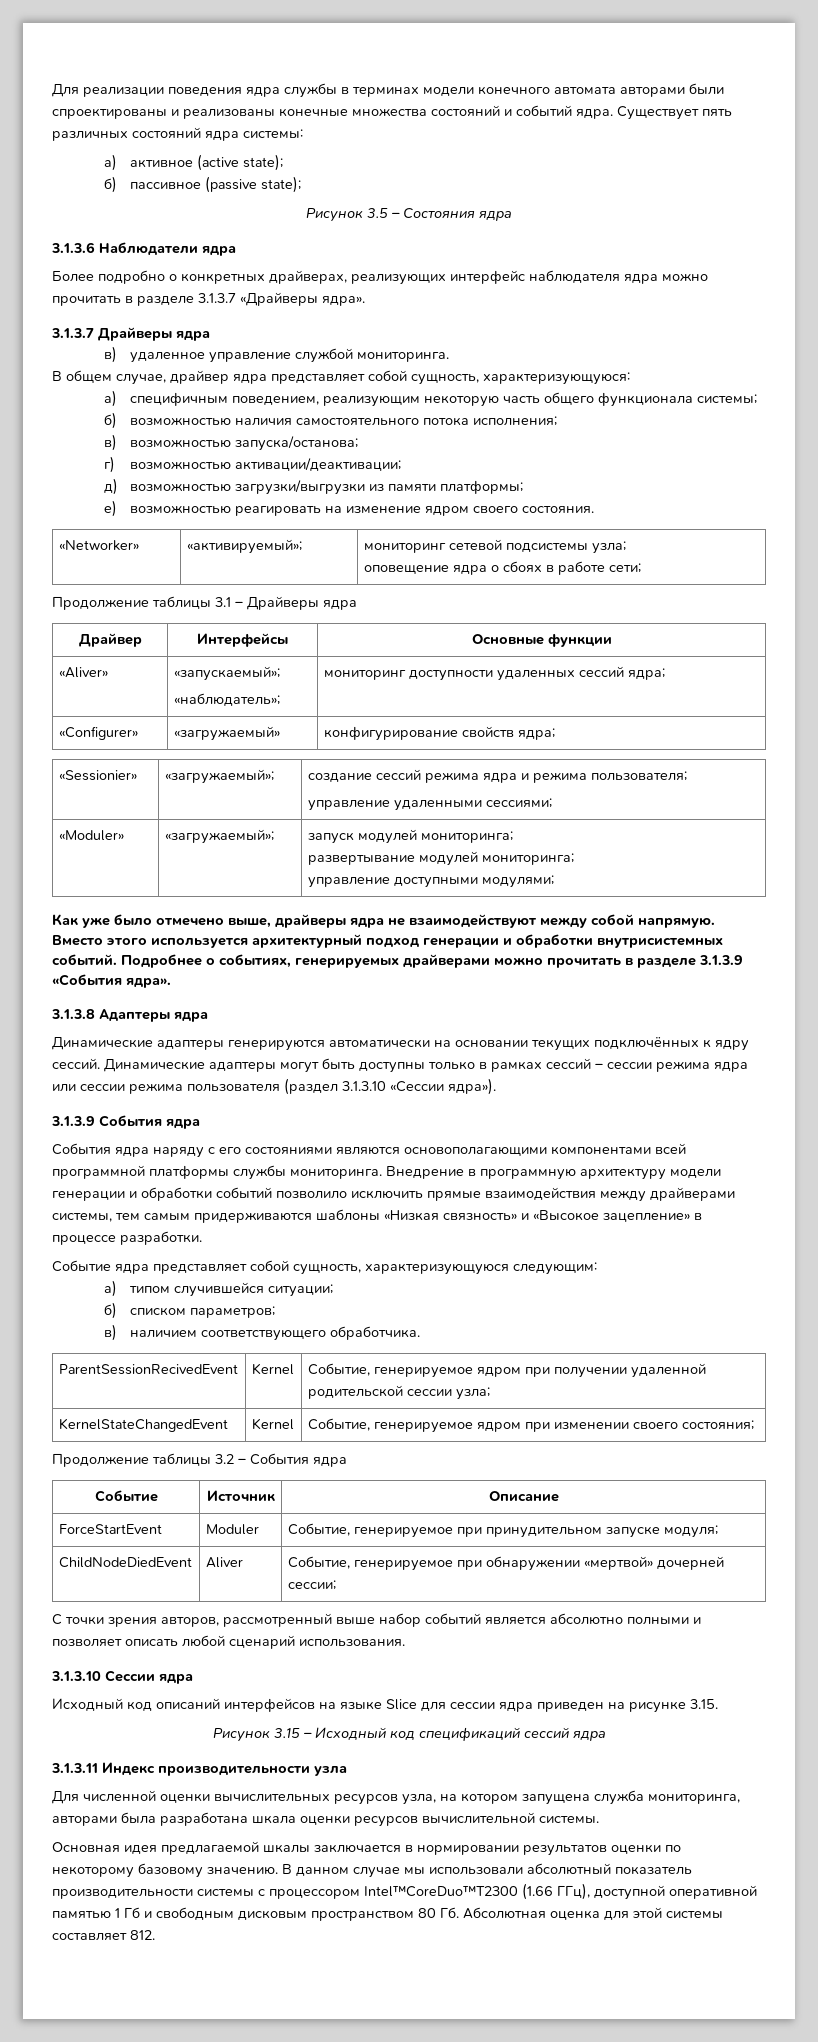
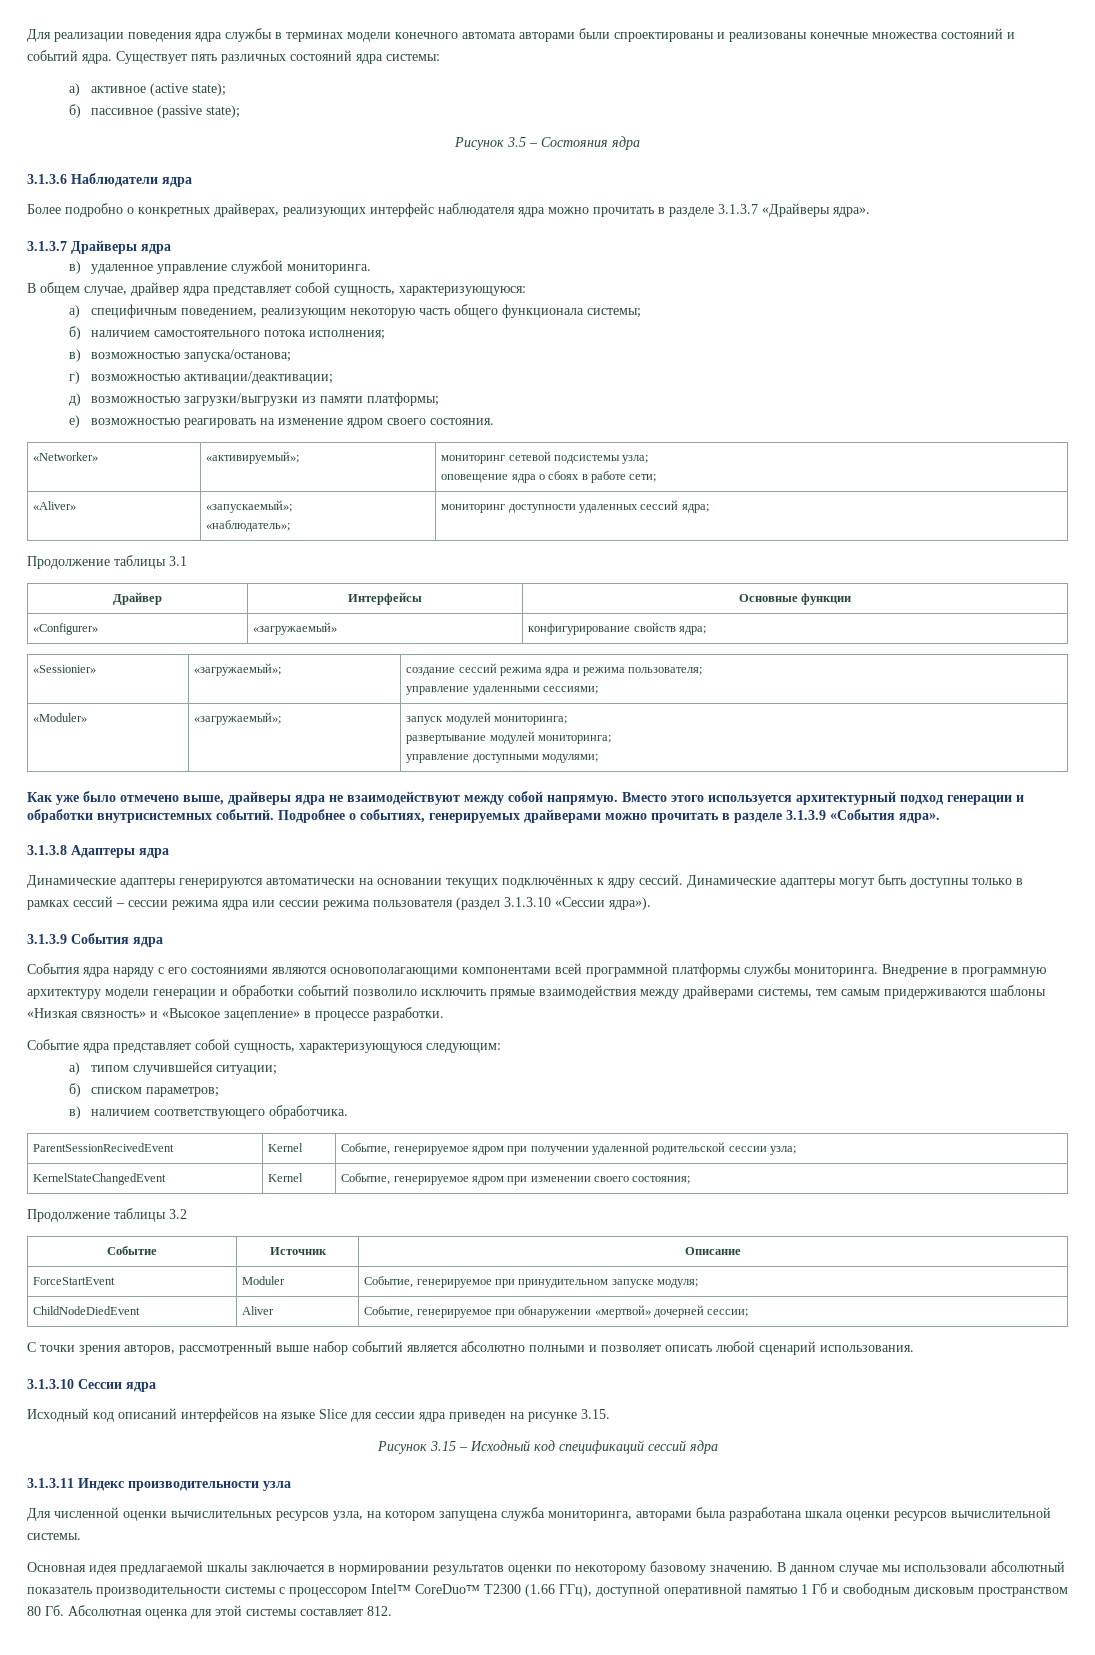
- б) возможностью наличия самостоятельного потока исполнения;
+ б) наличием самостоятельного потока исполнения;
- Продолжение таблицы 3.1 – Драйверы ядра
- Драйвер | Интерфейсы | Основные функции
+ Продолжение таблицы 3.1
+ Драйвер | Интерфейсы | Основные функции
- Продолжение таблицы 3.2 – События ядра
+ Продолжение таблицы 3.2
- В данном случае мы использовали абсолютный показатель производительности системы с процессором Intel™CoreDuo™T2300 (1.66 ГГц), доступной оперативной памятью 1 Гб и свободным дисковым пространством 80 Гб. Абсолютная оценка для этой системы составляет 812.
+ В данном случае мы использовали абсолютный показатель производительности системы с процессором Intel™ CoreDuo™ T2300 (1.66 ГГц), доступной оперативной памятью 1 Гб и свободным дисковым пространством 80 Гб. Абсолютная оценка для этой системы составляет 812.

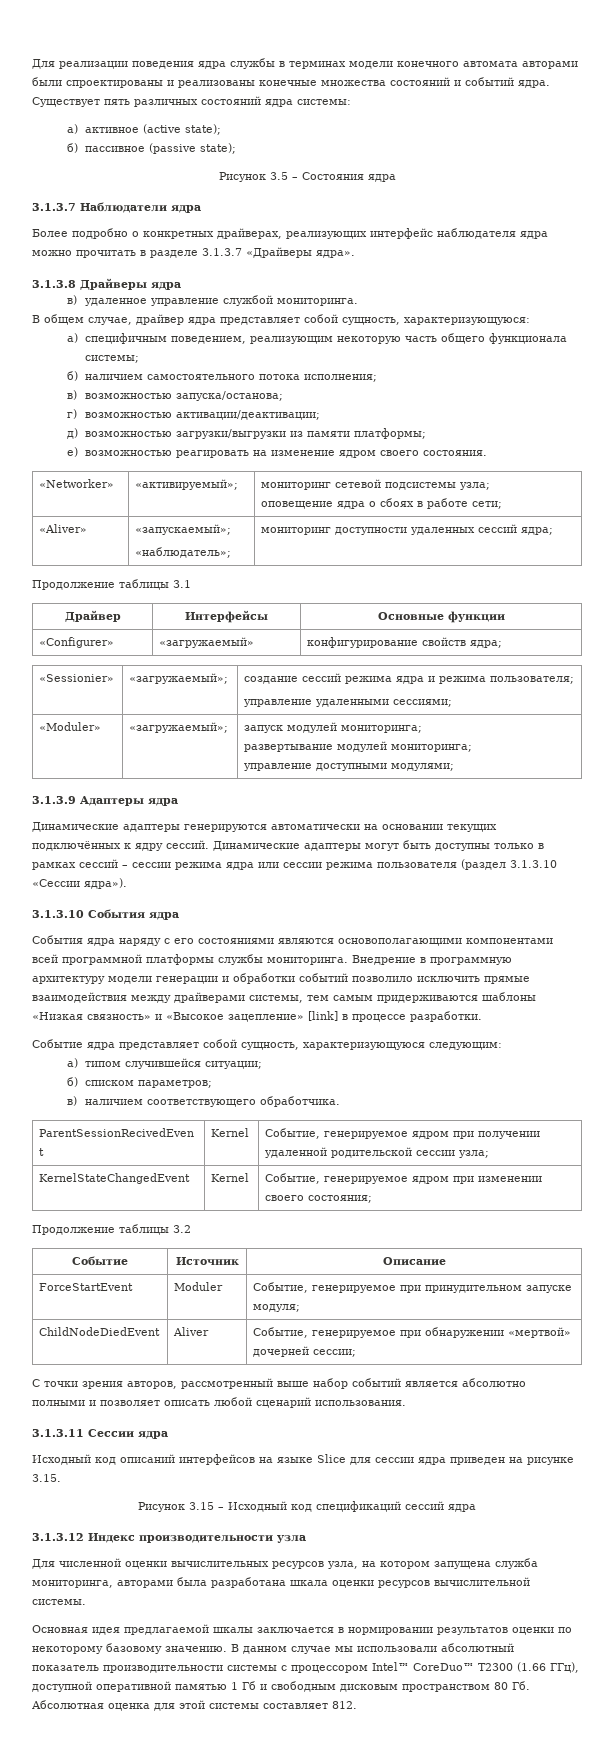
- 3.1.3.6 Наблюдатели ядра
+ 3.1.3.7 Наблюдатели ядра
- 3.1.3.7 Драйверы ядра
+ 3.1.3.8 Драйверы ядра
- Как уже было отмечено выше, драйверы ядра не взаимодействуют между собой напрямую. Вместо этого используется архитектурный подход генерации и обработки внутрисистемных событий. Подробнее о событиях, генерируемых драйверами можно прочитать в разделе 3.1.3.9 «События ядра».
- 3.1.3.8 Адаптеры ядра
+ 3.1.3.9 Адаптеры ядра
- 3.1.3.9 События ядра
+ 3.1.3.10 События ядра
- Внедрение в программную архитектуру модели генерации и обработки событий позволило исключить прямые взаимодействия между драйверами системы, тем самым придерживаются шаблоны «Низкая связность» и «Высокое зацепление» в процессе разработки.
+ Внедрение в программную архитектуру модели генерации и обработки событий позволило исключить прямые взаимодействия между драйверами системы, тем самым придерживаются шаблоны «Низкая связность» и «Высокое зацепление» [link] в процессе разработки.
- 3.1.3.10 Сессии ядра
+ 3.1.3.11 Сессии ядра
- 3.1.3.11 Индекс производительности узла
+ 3.1.3.12 Индекс производительности узла

